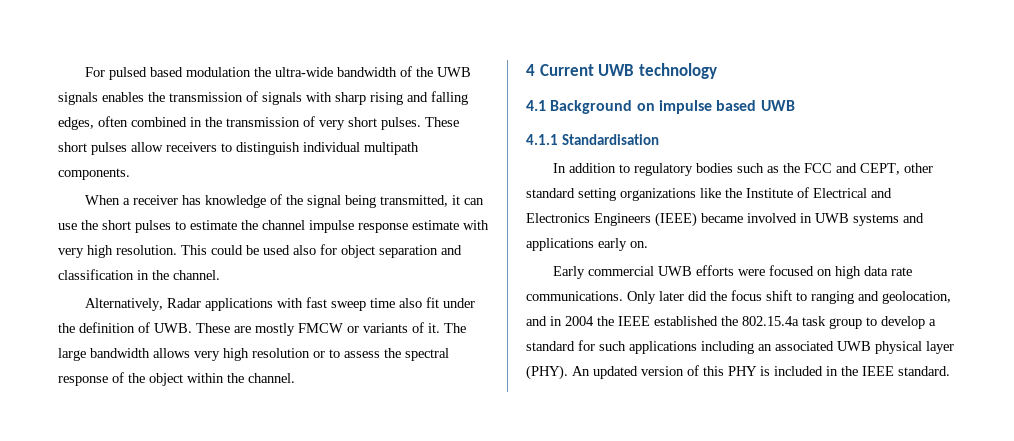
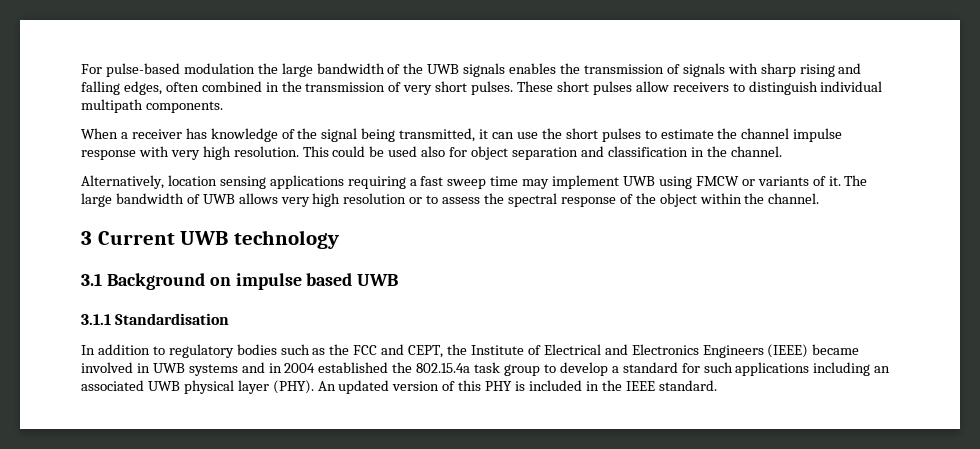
- For pulsed based modulation the ultra-wide bandwidth of the UWB signals enables the transmission of signals with sharp rising and falling edges, often combined in the transmission of very short pulses.
+ For pulse-based modulation the large bandwidth of the UWB signals enables the transmission of signals with sharp rising and falling edges, often combined in the transmission of very short pulses.
- When a receiver has knowledge of the signal being transmitted, it can use the short pulses to estimate the channel impulse response estimate with very high resolution.
+ When a receiver has knowledge of the signal being transmitted, it can use the short pulses to estimate the channel impulse response with very high resolution.
- Alternatively, Radar applications with fast sweep time also fit under the definition of UWB. These are mostly FMCW or variants of it.
+ Alternatively, location sensing applications requiring a fast sweep time may implement UWB using FMCW or variants of it.
- The large bandwidth allows very high resolution or to assess the spectral response of the object within the channel.
+ The large bandwidth of UWB allows very high resolution or to assess the spectral response of the object within the channel.
- 4 Current UWB technology
+ 3 Current UWB technology
- 4.1 Background on impulse based UWB
+ 3.1 Background on impulse based UWB
- 4.1.1 Standardisation
+ 3.1.1 Standardisation
- In addition to regulatory bodies such as the FCC and CEPT, other standard setting organizations like the Institute of Electrical and Electronics Engineers (IEEE) became involved in UWB systems and applications early on.
- Early commercial UWB efforts were focused on high data rate communications. Only later did the focus shift to ranging and geolocation, and in 2004 the IEEE established the 802.15.4a task group to develop a standard for such applications including an associated UWB physical layer (PHY).
+ In addition to regulatory bodies such as the FCC and CEPT, the Institute of Electrical and Electronics Engineers (IEEE) became involved in UWB systems and in 2004 established the 802.15.4a task group to develop a standard for such applications including an associated UWB physical layer (PHY).

